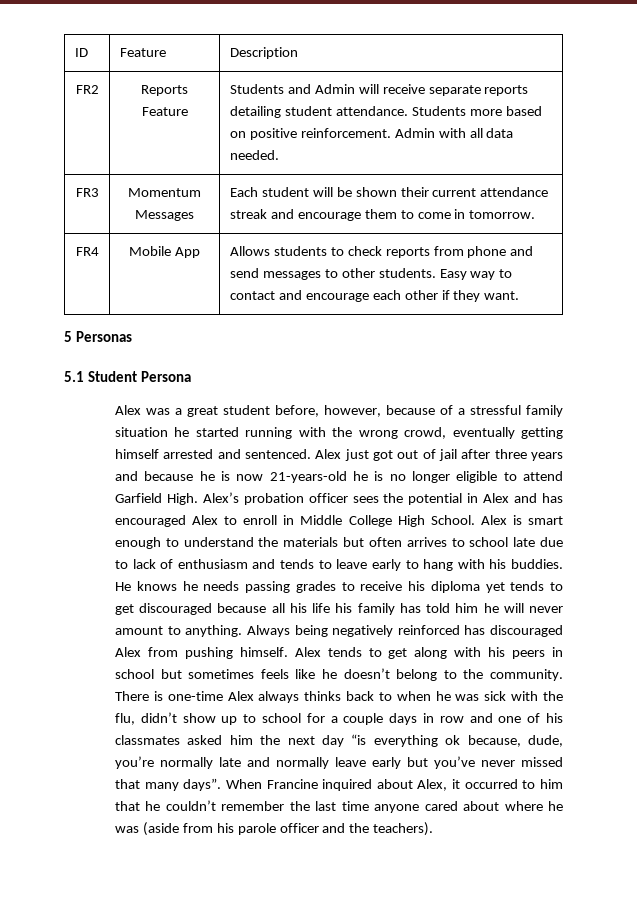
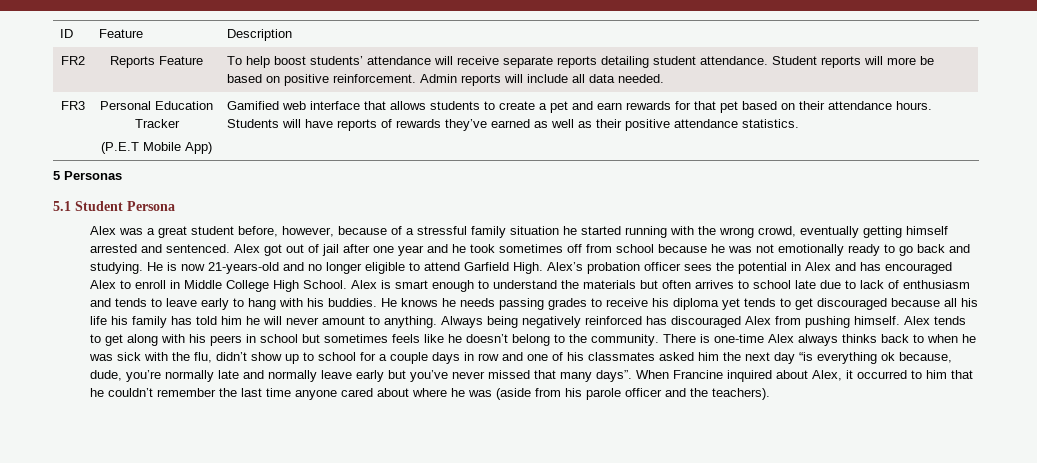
- FR2 | Reports Feature | Students and Admin will receive separate reports detailing student attendance. Students more based on positive reinforcement. Admin with all data needed.
+ FR2 | Reports Feature | To help boost students’ attendance will receive separate reports detailing student attendance. Student reports will more be based on positive reinforcement. Admin reports will include all data needed.
- Momentum Messages | Each student will be shown their current attendance streak and encourage them to come in tomorrow.
- FR4 | Mobile App | Allows students to check reports from phone and send messages to other students. Easy way to contact and encourage each other if they want.
+ Personal Education Tracker
+ (P.E.T Mobile App) | Gamified web interface that allows students to create a pet and earn rewards for that pet based on their attendance hours. Students will have reports of rewards they’ve earned as well as their positive attendance statistics.
- Alex just got out of jail after three years and because he is now 21-years-old he is no longer eligible to attend Garfield High.
+ Alex got out of jail after one year and he took sometimes off from school because he was not emotionally ready to go back and studying. He is now 21-years-old and no longer eligible to attend Garfield High.

